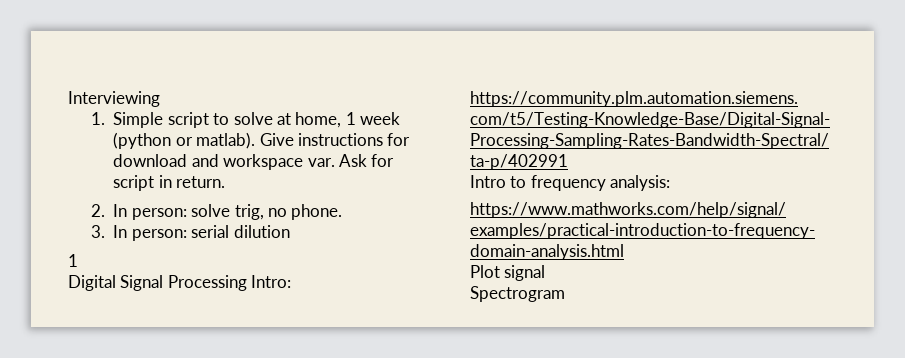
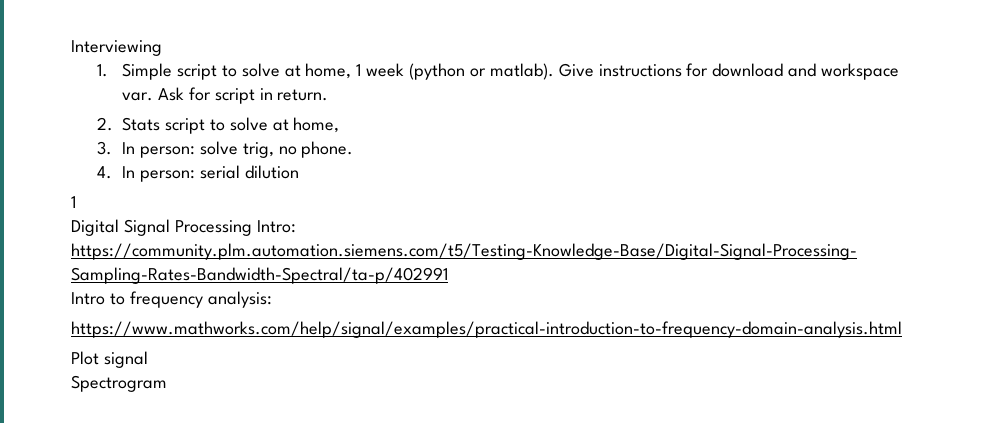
- 2. In person: solve trig, no phone.
+ 2. Stats script to solve at home,
+ 3. In person: solve trig, no phone.
- 3. In person: serial dilution
+ 4. In person: serial dilution

